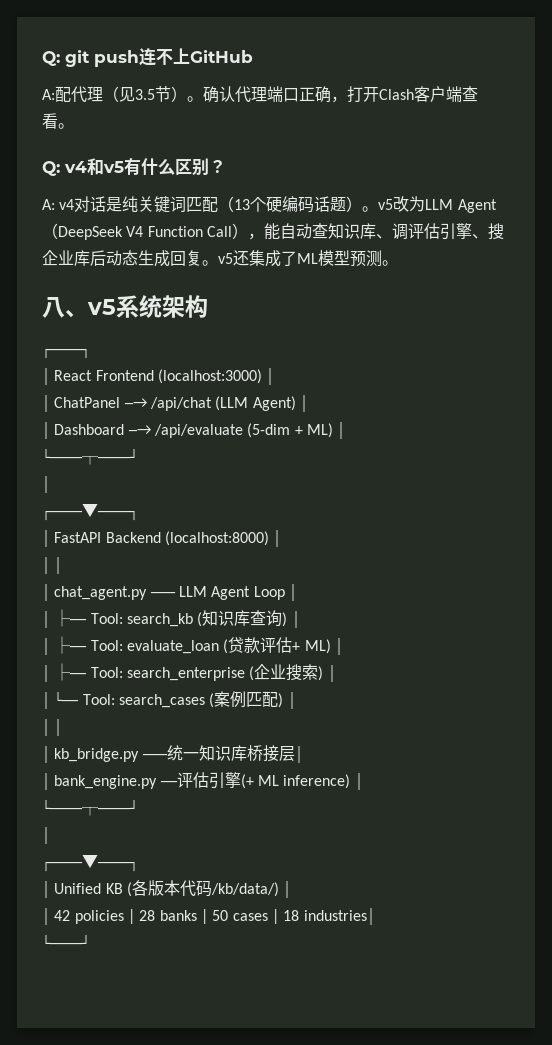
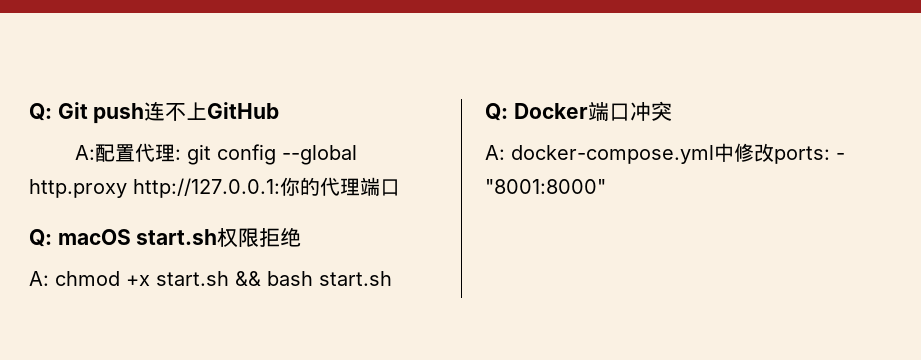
- Q: git push连不上GitHub
+ Q: Git push连不上GitHub
- A:配代理（见3.5节）。确认代理端口正确，打开Clash客户端查看。
- Q: v4和v5有什么区别？
- A: v4对话是纯关键词匹配（13个硬编码话题）。v5改为LLM Agent（DeepSeek V4 Function Call），能自动查知识库、调评估引擎、搜企业库后动态生成回复。v5还集成了ML模型预测。
- 八、v5系统架构
- ┌────┐
- │ React Frontend (localhost:3000) │
- │ ChatPanel ─→ /api/chat (LLM Agent) │
- │ Dashboard ─→ /api/evaluate (5-dim + ML) │
- └────┬────┘
- │
- ┌────▼────┐
- │ FastAPI Backend (localhost:8000) │
- │ │
- │ chat_agent.py ─── LLM Agent Loop │
- │ ├── Tool: search_kb (知识库查询) │
- │ ├── Tool: evaluate_loan (贷款评估+ ML) │
- │ ├── Tool: search_enterprise (企业搜索) │
- │ └── Tool: search_cases (案例匹配) │
- │ │
- │ kb_bridge.py ───统一知识库桥接层│
- │ bank_engine.py ──评估引擎(+ ML inference) │
- └────┬────┘
- │
- ┌────▼────┐
- │ Unified KB (各版本代码/kb/data/) │
- │ 42 policies | 28 banks | 50 cases | 18 industries│
- └────┘
+ A:配置代理: git config --global http.proxy http://127.0.0.1:你的代理端口
+ Q: macOS start.sh权限拒绝
+ A: chmod +x start.sh && bash start.sh
+ Q: Docker端口冲突
+ A: docker-compose.yml中修改ports: - "8001:8000"

